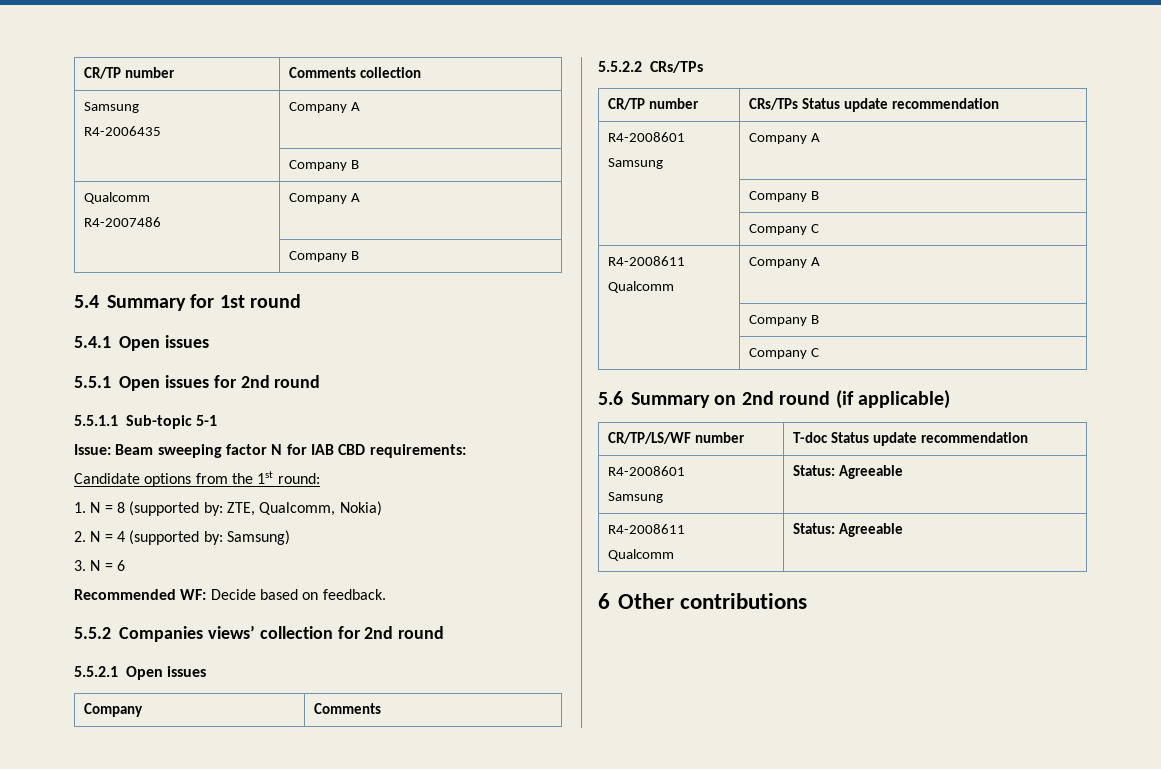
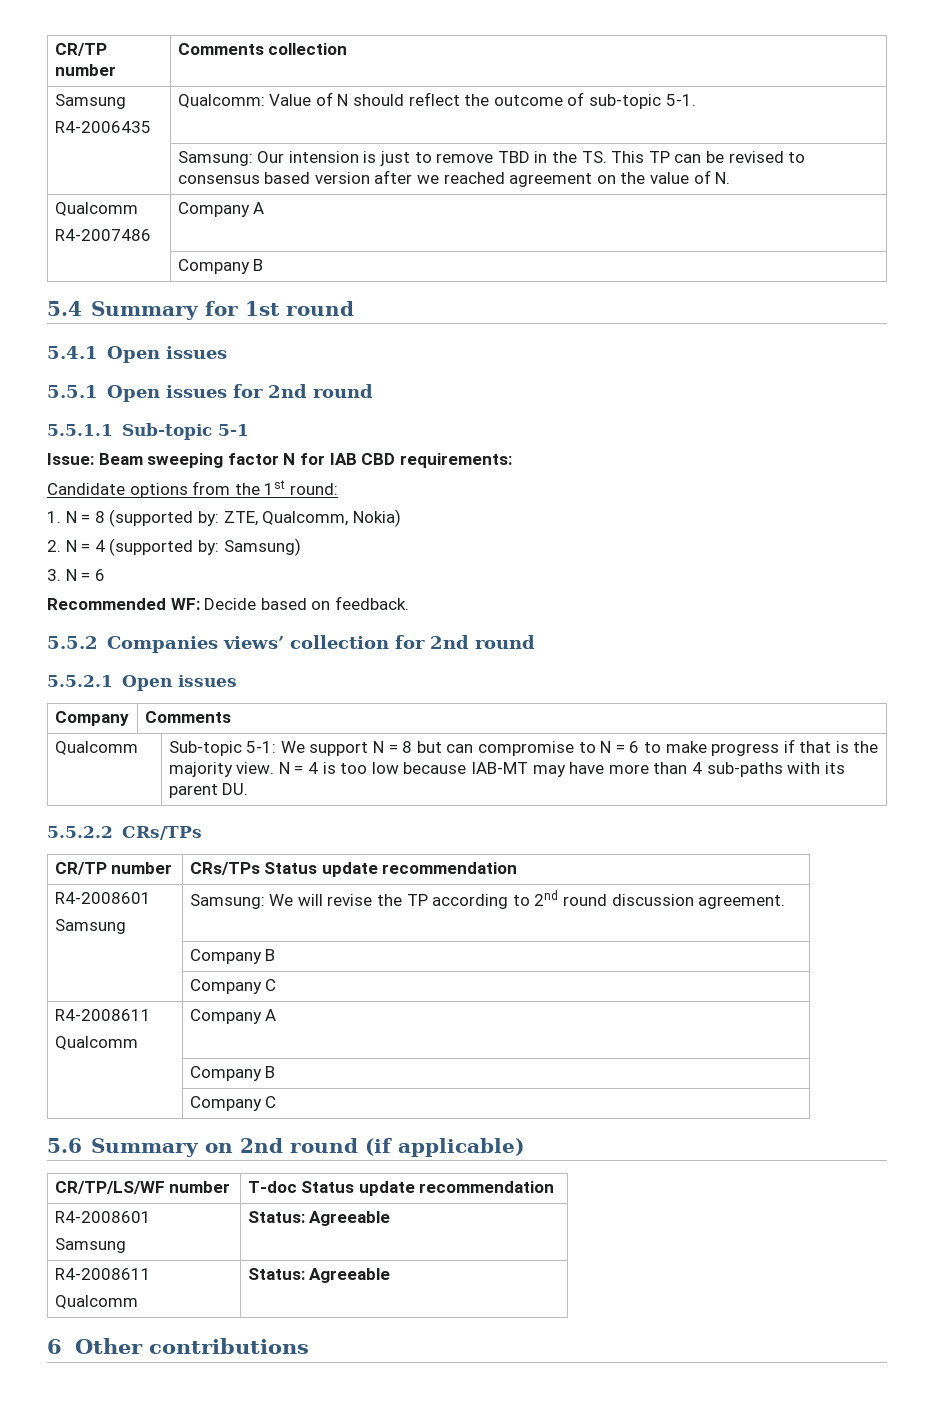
  CR/TP number | Comments collection
  Samsung
- R4-2006435 | Company A
- | Company B
+ R4-2006435 | Qualcomm: Value of N should reflect the outcome of sub-topic 5-1.
+ | Samsung: Our intension is just to remove TBD in the TS. This TP can be revised to consensus based version after we reached agreement on the value of N.
+ Qualcomm | Sub-topic 5-1: We support N = 8 but can compromise to N = 6 to make progress if that is the majority view. N = 4 is too low because IAB-MT may have more than 4 sub-paths with its parent DU.
  CR/TP number | CRs/TPs Status update recommendation
  R4-2008601
- Samsung | Company A
+ Samsung | Samsung: We will revise the TP according to 2nd round discussion agreement.

